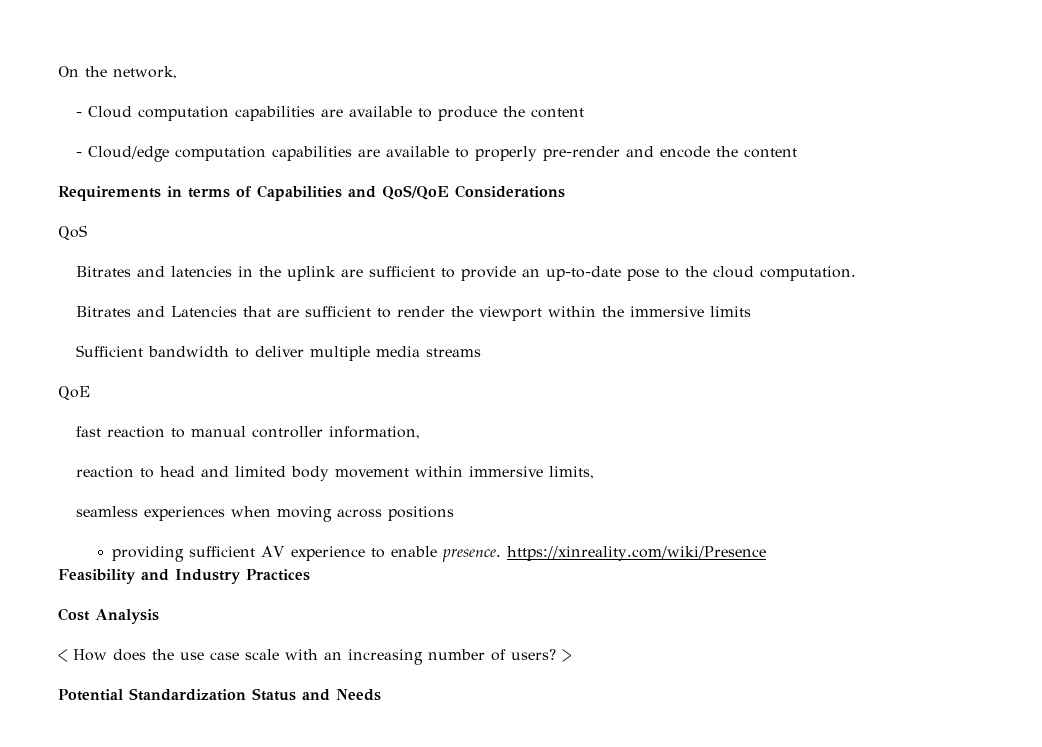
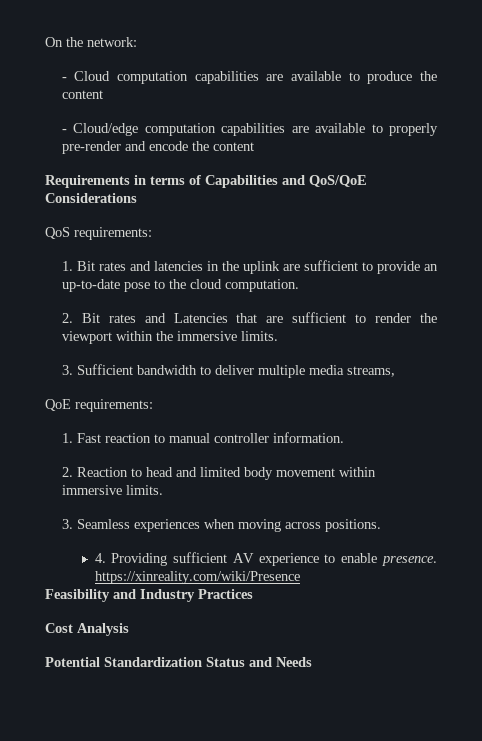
- On the network,
+ On the network:
- QoS
- Bitrates and latencies in the uplink are sufficient to provide an up-to-date pose to the cloud computation.
+ QoS requirements:
+ 1. Bit rates and latencies in the uplink are sufficient to provide an up-to-date pose to the cloud computation.
- Bitrates and Latencies that are sufficient to render the viewport within the immersive limits
- Sufficient bandwidth to deliver multiple media streams
+ 2. Bit rates and Latencies that are sufficient to render the viewport within the immersive limits.
+ 3. Sufficient bandwidth to deliver multiple media streams,
- QoE
- fast reaction to manual controller information,
- reaction to head and limited body movement within immersive limits,
- seamless experiences when moving across positions
- providing sufficient AV experience to enable presence. https://xinreality.com/wiki/Presence
+ QoE requirements:
+ 1. Fast reaction to manual controller information.
+ 2. Reaction to head and limited body movement within immersive limits.
+ 3. Seamless experiences when moving across positions.
+ 4. Providing sufficient AV experience to enable presence. https://xinreality.com/wiki/Presence
- < How does the use case scale with an increasing number of users? >

